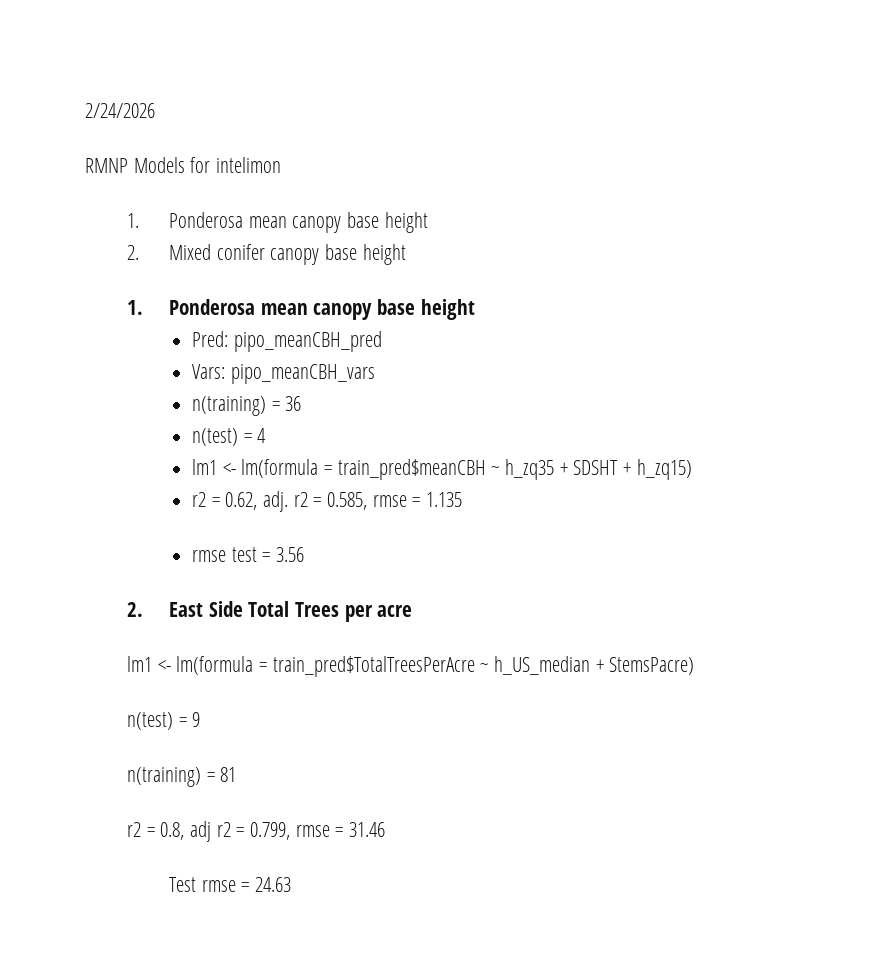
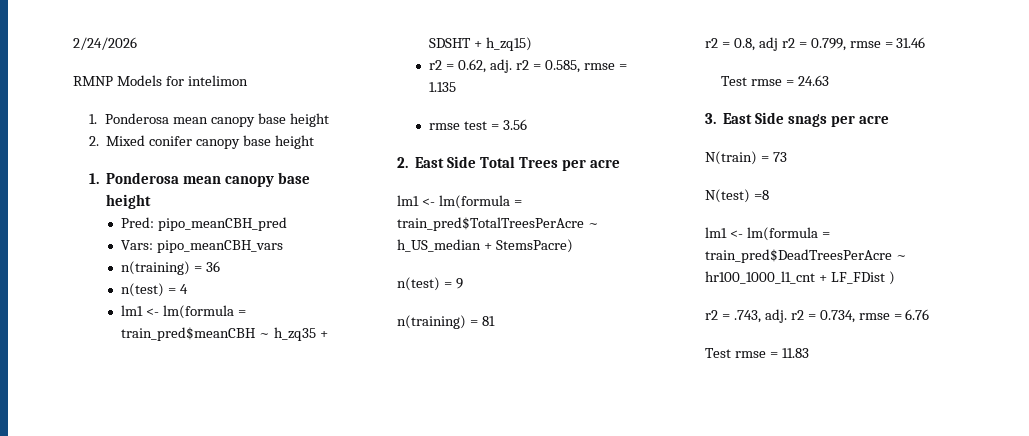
+ 3. East Side snags per acre
+ N(train) = 73
+ N(test) =8
+ lm1 <- lm(formula = train_pred$DeadTreesPerAcre ~ hr100_1000_l1_cnt + LF_FDist )
+ r2 = .743, adj. r2 = 0.734, rmse = 6.76
+ Test rmse = 11.83

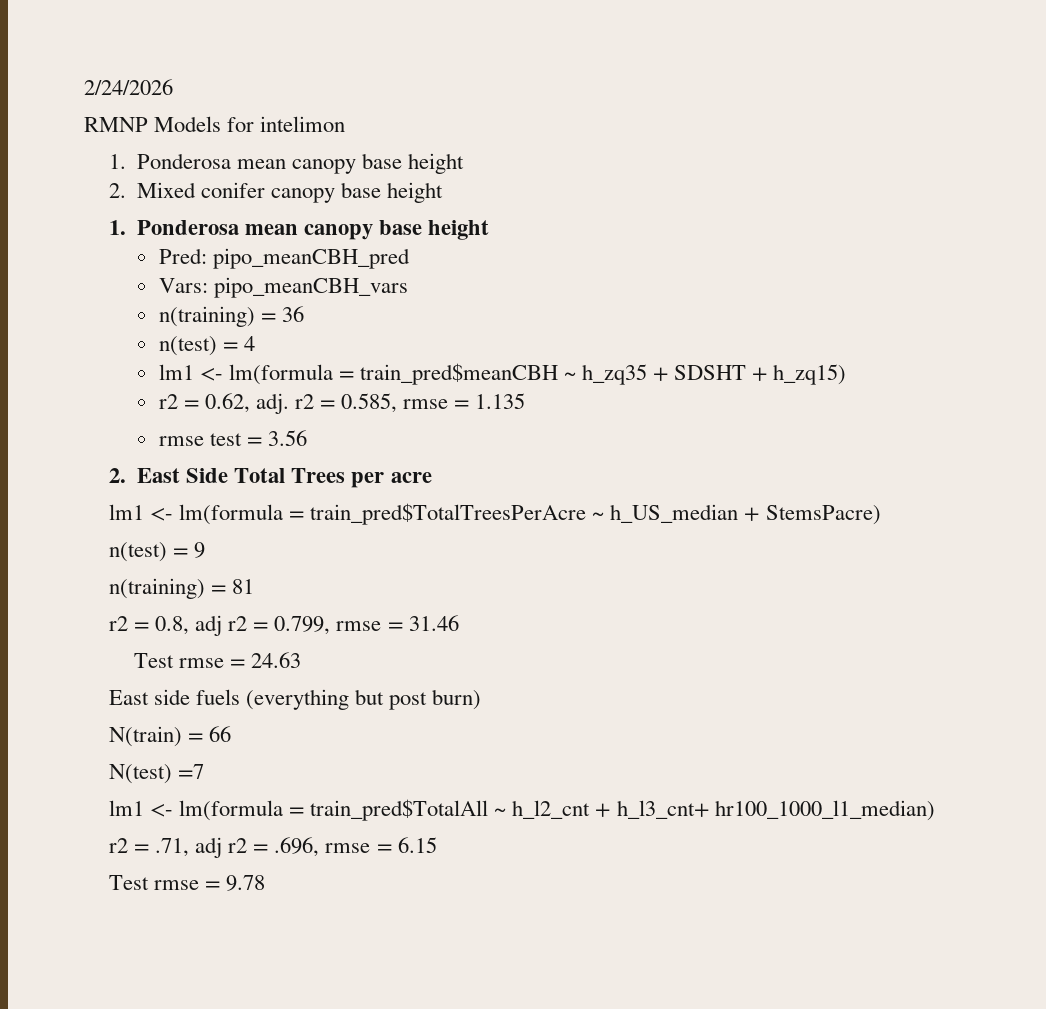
- 3. East Side snags per acre
+ East side fuels (everything but post burn)
- N(train) = 73
+ N(train) = 66
- N(test) =8
- lm1 <- lm(formula = train_pred$DeadTreesPerAcre ~ hr100_1000_l1_cnt + LF_FDist )
- r2 = .743, adj. r2 = 0.734, rmse = 6.76
- Test rmse = 11.83
+ N(test) =7
+ lm1 <- lm(formula = train_pred$TotalAll ~ h_l2_cnt + h_l3_cnt+ hr100_1000_l1_median)
+ r2 = .71, adj r2 = .696, rmse = 6.15
+ Test rmse = 9.78

